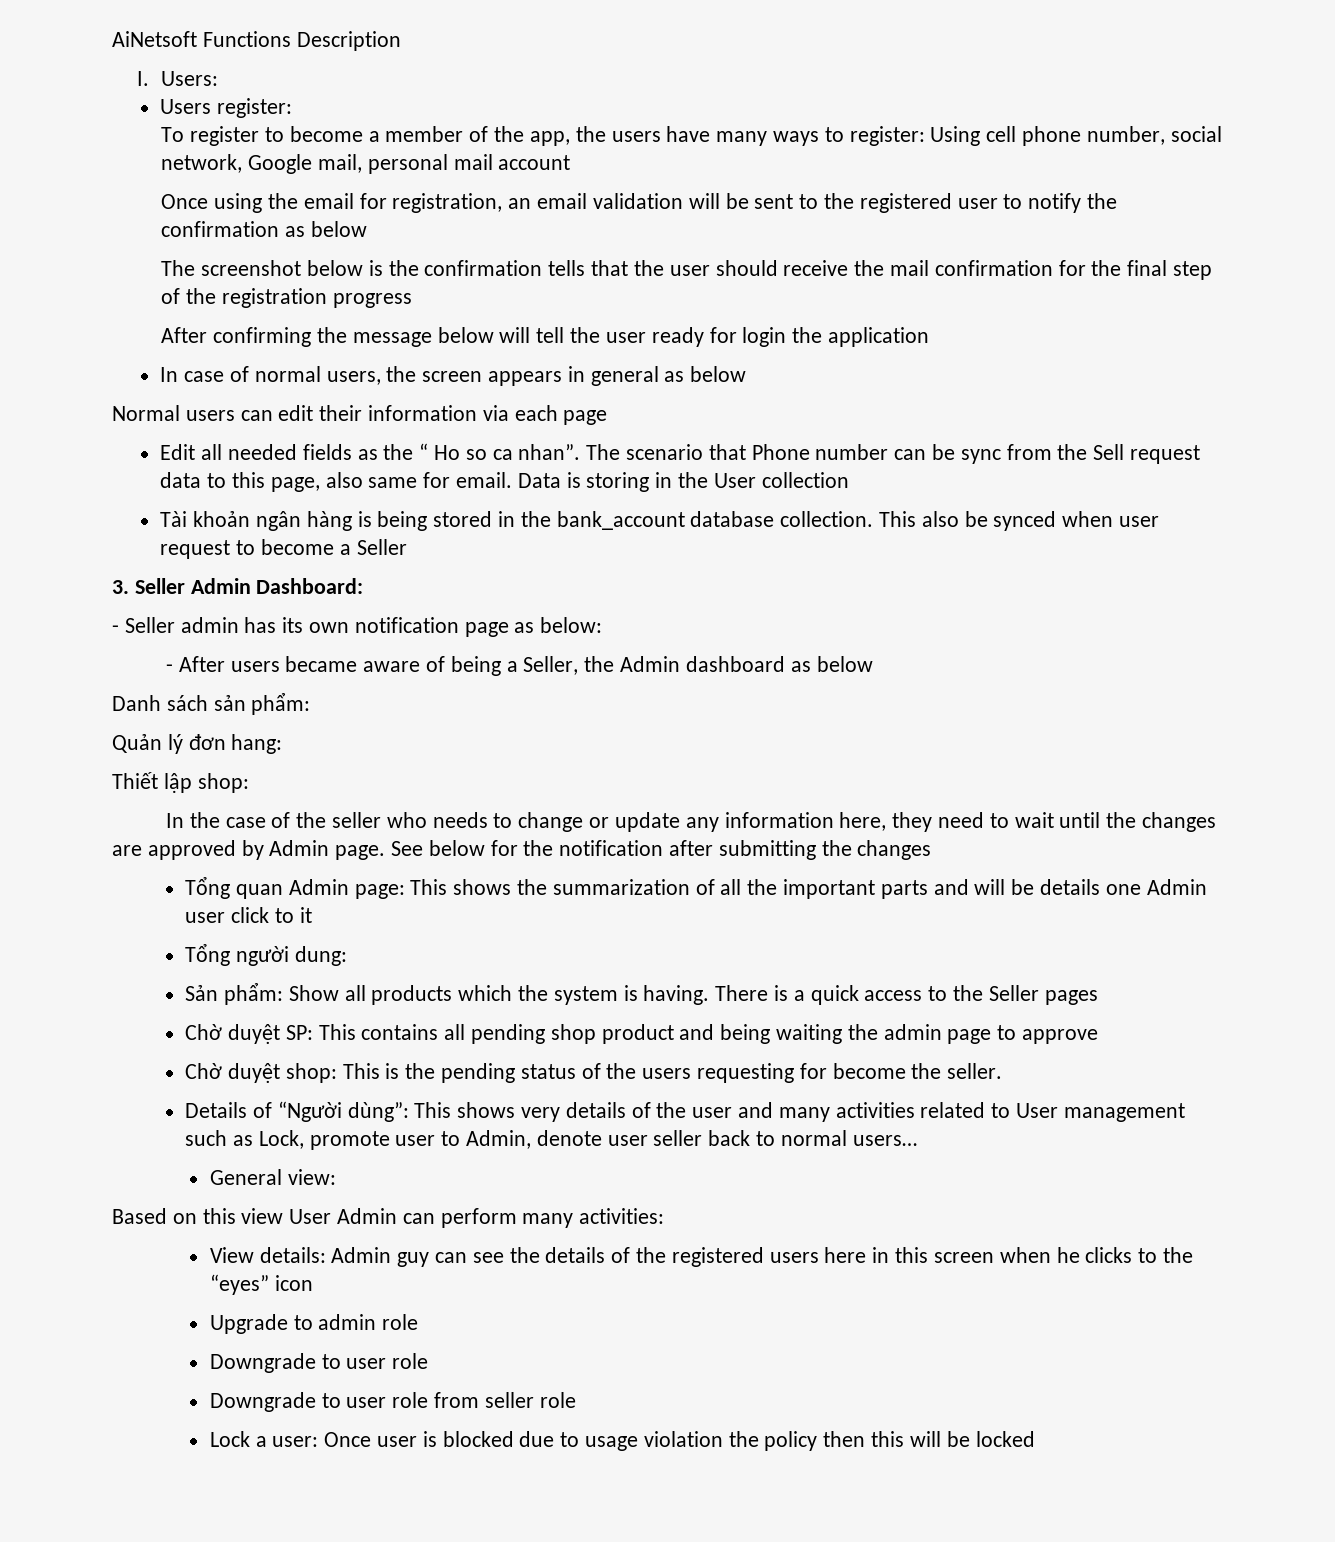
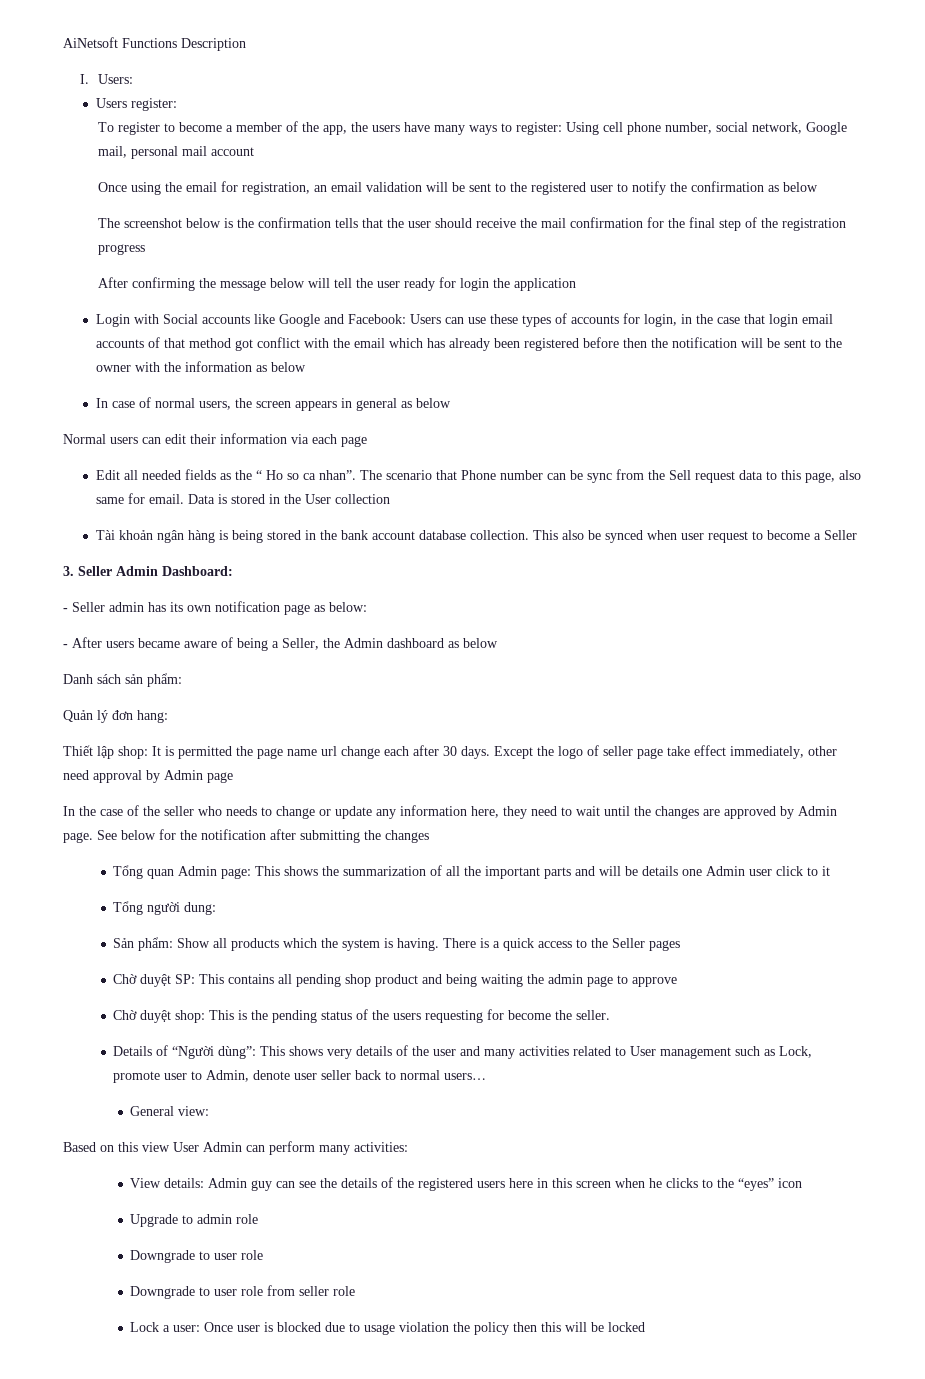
+ Login with Social accounts like Google and Facebook: Users can use these types of accounts for login, in the case that login email accounts of that method got conflict with the email which has already been registered before then the notification will be sent to the owner with the information as below
- Data is storing in the User collection
+ Data is stored in the User collection
- Tài khoản ngân hàng is being stored in the bank_account database collection.
+ Tài khoản ngân hàng is being stored in the bank account database collection.
- Thiết lập shop:
+ Thiết lập shop: It is permitted the page name url change each after 30 days. Except the logo of seller page take effect immediately, other need approval by Admin page

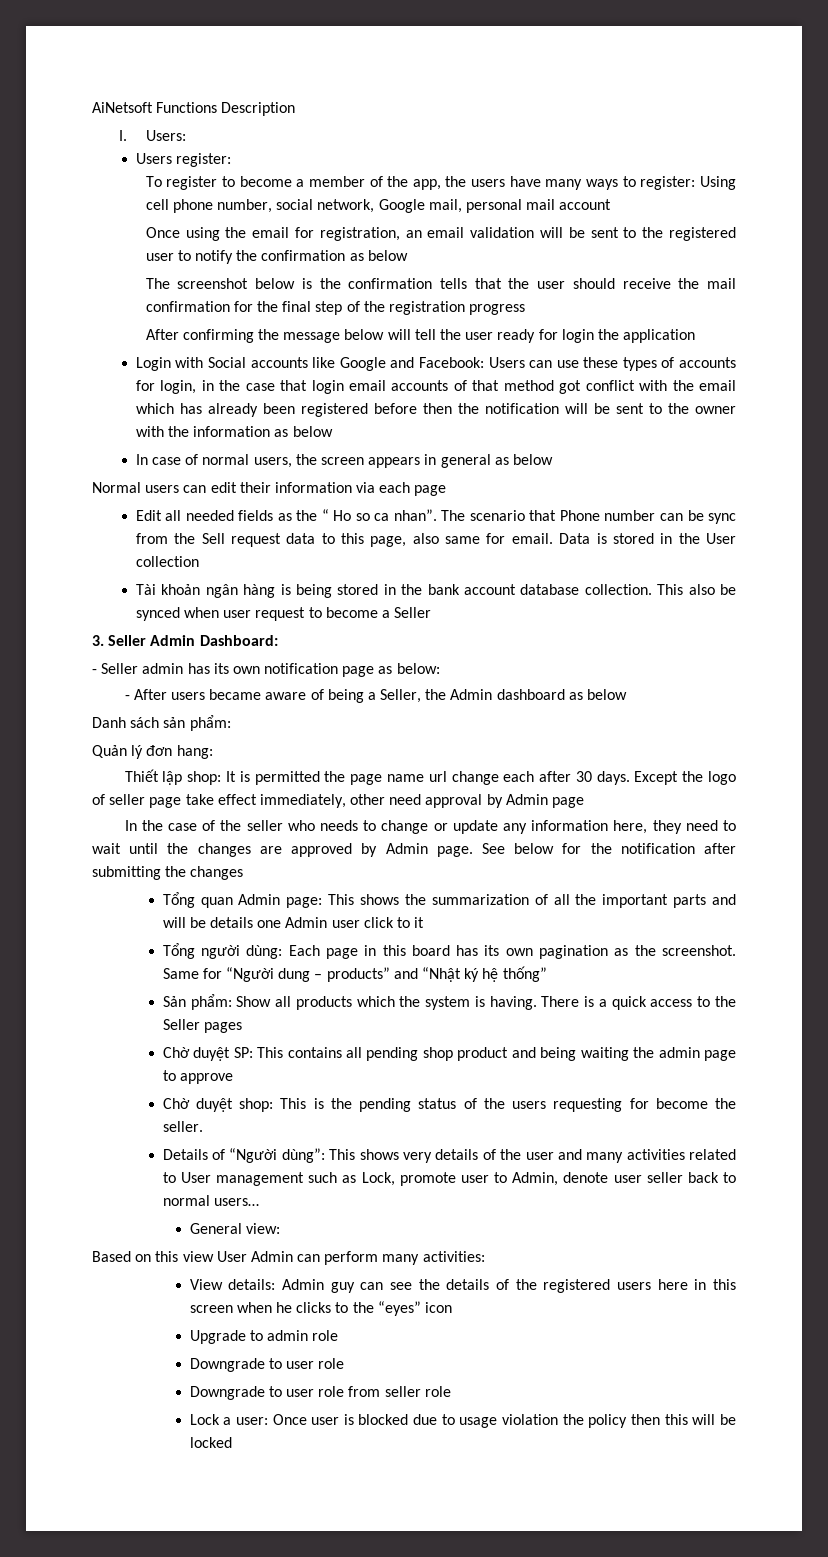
- Tổng người dung:
+ Tổng người dùng: Each page in this board has its own pagination as the screenshot. Same for “Người dung – products” and “Nhật ký hệ thống”

